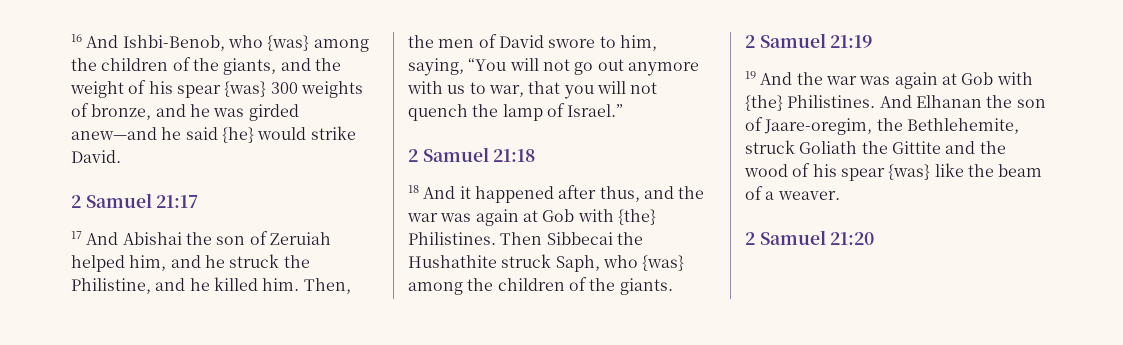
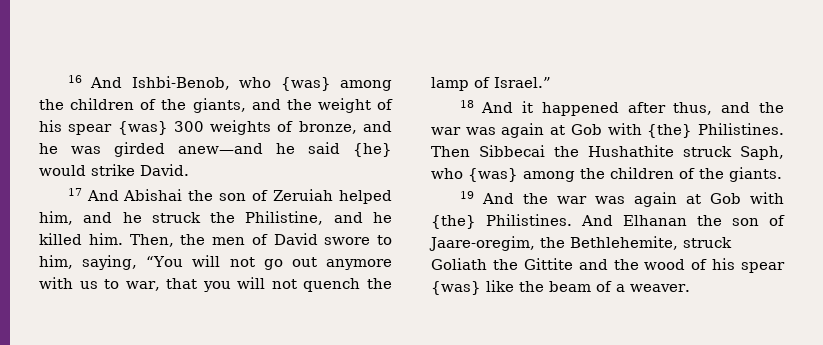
- 2 Samuel 21:17
- 2 Samuel 21:18
- 2 Samuel 21:19
- 2 Samuel 21:20

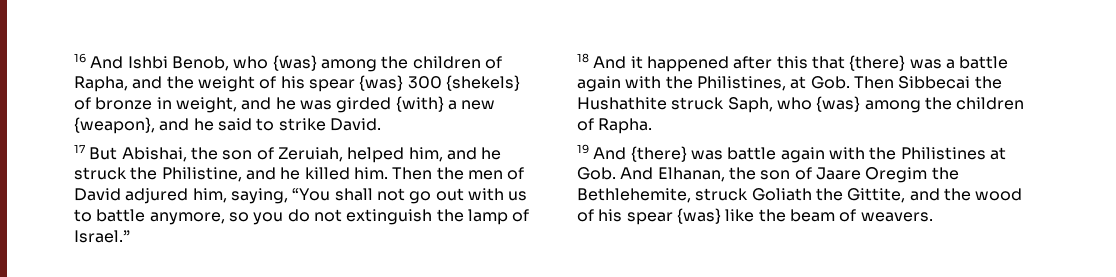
- 16 And Ishbi-Benob, who {was} among the children of the giants, and the weight of his spear {was} 300 weights of bronze, and he was girded anew—and he said {he} would strike David.
+ 16 And Ishbi Benob, who {was} among the children of Rapha, and the weight of his spear {was} 300 {shekels} of bronze in weight, and he was girded {with} a new {weapon}, and he said to strike David.
- 17 And Abishai the son of Zeruiah helped him, and he struck the Philistine, and he killed him.
+ 17 But Abishai, the son of Zeruiah, helped him, and he struck the Philistine, and he killed him.
- Then, the men of David swore to him, saying, “You will not go out anymore with us to war, that you will not quench the lamp of Israel.”
+ Then the men of David adjured him, saying, “You shall not go out with us to battle anymore, so you do not extinguish the lamp of Israel.”
- 18 And it happened after thus, and the war was again at Gob with {the} Philistines. Then Sibbecai the Hushathite struck Saph, who {was} among the children of the giants.
+ 18 And it happened after this that {there} was a battle again with the Philistines, at Gob. Then Sibbecai the Hushathite struck Saph, who {was} among the children of Rapha.
- 19 And the war was again at Gob with {the} Philistines. And Elhanan the son of Jaare-oregim, the Bethlehemite, struck Goliath the Gittite and the wood of his spear {was} like the beam of a weaver.
+ 19 And {there} was battle again with the Philistines at Gob. And Elhanan, the son of Jaare Oregim the Bethlehemite, struck Goliath the Gittite, and the wood of his spear {was} like the beam of weavers.

